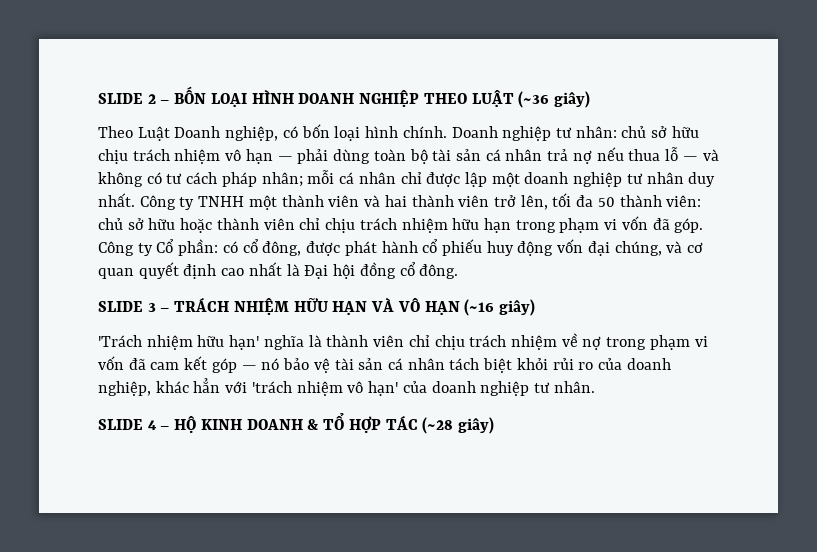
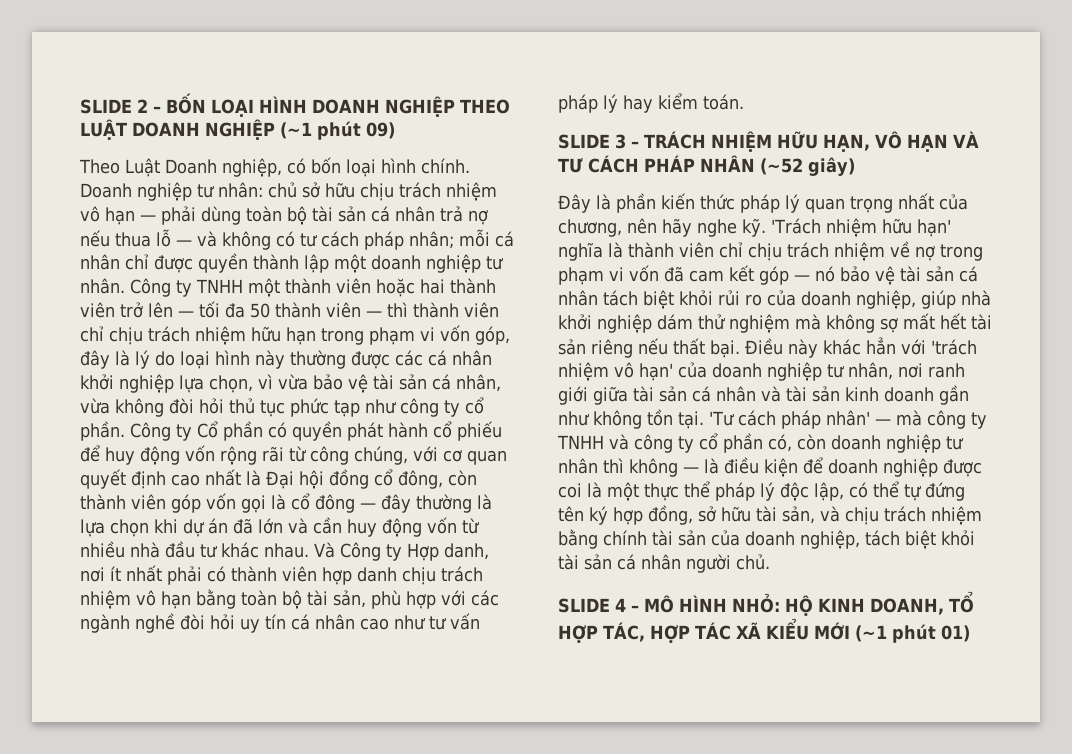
- SLIDE 2 – BỐN LOẠI HÌNH DOANH NGHIỆP THEO LUẬT (~36 giây)
+ SLIDE 2 – BỐN LOẠI HÌNH DOANH NGHIỆP THEO LUẬT DOANH NGHIỆP (~1 phút 09)
- Doanh nghiệp tư nhân: chủ sở hữu chịu trách nhiệm vô hạn — phải dùng toàn bộ tài sản cá nhân trả nợ nếu thua lỗ — và không có tư cách pháp nhân; mỗi cá nhân chỉ được lập một doanh nghiệp tư nhân duy nhất.
+ Doanh nghiệp tư nhân: chủ sở hữu chịu trách nhiệm vô hạn — phải dùng toàn bộ tài sản cá nhân trả nợ nếu thua lỗ — và không có tư cách pháp nhân; mỗi cá nhân chỉ được quyền thành lập một doanh nghiệp tư nhân.
- Công ty TNHH một thành viên và hai thành viên trở lên, tối đa 50 thành viên: chủ sở hữu hoặc thành viên chỉ chịu trách nhiệm hữu hạn trong phạm vi vốn đã góp. Công ty Cổ phần: có cổ đông, được phát hành cổ phiếu huy động vốn đại chúng, và cơ quan quyết định cao nhất là Đại hội đồng cổ đông.
+ Công ty TNHH một thành viên hoặc hai thành viên trở lên — tối đa 50 thành viên — thì thành viên chỉ chịu trách nhiệm hữu hạn trong phạm vi vốn góp, đây là lý do loại hình này thường được các cá nhân khởi nghiệp lựa chọn, vì vừa bảo vệ tài sản cá nhân, vừa không đòi hỏi thủ tục phức tạp như công ty cổ phần. Công ty Cổ phần có quyền phát hành cổ phiếu để huy động vốn rộng rãi từ công chúng, với cơ quan quyết định cao nhất là Đại hội đồng cổ đông, còn thành viên góp vốn gọi là cổ đông — đây thường là lựa chọn khi dự án đã lớn và cần huy động vốn từ nhiều nhà đầu tư khác nhau. Và Công ty Hợp danh, nơi ít nhất phải có thành viên hợp danh chịu trách nhiệm vô hạn bằng toàn bộ tài sản, phù hợp với các ngành nghề đòi hỏi uy tín cá nhân cao như tư vấn pháp lý hay kiểm toán.
- SLIDE 3 – TRÁCH NHIỆM HỮU HẠN VÀ VÔ HẠN (~16 giây)
- 'Trách nhiệm hữu hạn' nghĩa là thành viên chỉ chịu trách nhiệm về nợ trong phạm vi vốn đã cam kết góp — nó bảo vệ tài sản cá nhân tách biệt khỏi rủi ro của doanh nghiệp, khác hẳn với 'trách nhiệm vô hạn' của doanh nghiệp tư nhân.
- SLIDE 4 – HỘ KINH DOANH & TỔ HỢP TÁC (~28 giây)
+ SLIDE 3 – TRÁCH NHIỆM HỮU HẠN, VÔ HẠN VÀ TƯ CÁCH PHÁP NHÂN (~52 giây)
+ Đây là phần kiến thức pháp lý quan trọng nhất của chương, nên hãy nghe kỹ. 'Trách nhiệm hữu hạn' nghĩa là thành viên chỉ chịu trách nhiệm về nợ trong phạm vi vốn đã cam kết góp — nó bảo vệ tài sản cá nhân tách biệt khỏi rủi ro của doanh nghiệp, giúp nhà khởi nghiệp dám thử nghiệm mà không sợ mất hết tài sản riêng nếu thất bại. Điều này khác hẳn với 'trách nhiệm vô hạn' của doanh nghiệp tư nhân, nơi ranh giới giữa tài sản cá nhân và tài sản kinh doanh gần như không tồn tại. 'Tư cách pháp nhân' — mà công ty TNHH và công ty cổ phần có, còn doanh nghiệp tư nhân thì không — là điều kiện để doanh nghiệp được coi là một thực thể pháp lý độc lập, có thể tự đứng tên ký hợp đồng, sở hữu tài sản, và chịu trách nhiệm bằng chính tài sản của doanh nghiệp, tách biệt khỏi tài sản cá nhân người chủ.
+ SLIDE 4 – MÔ HÌNH NHỎ: HỘ KINH DOANH, TỔ HỢP TÁC, HỢP TÁC XÃ KIỂU MỚI (~1 phút 01)

